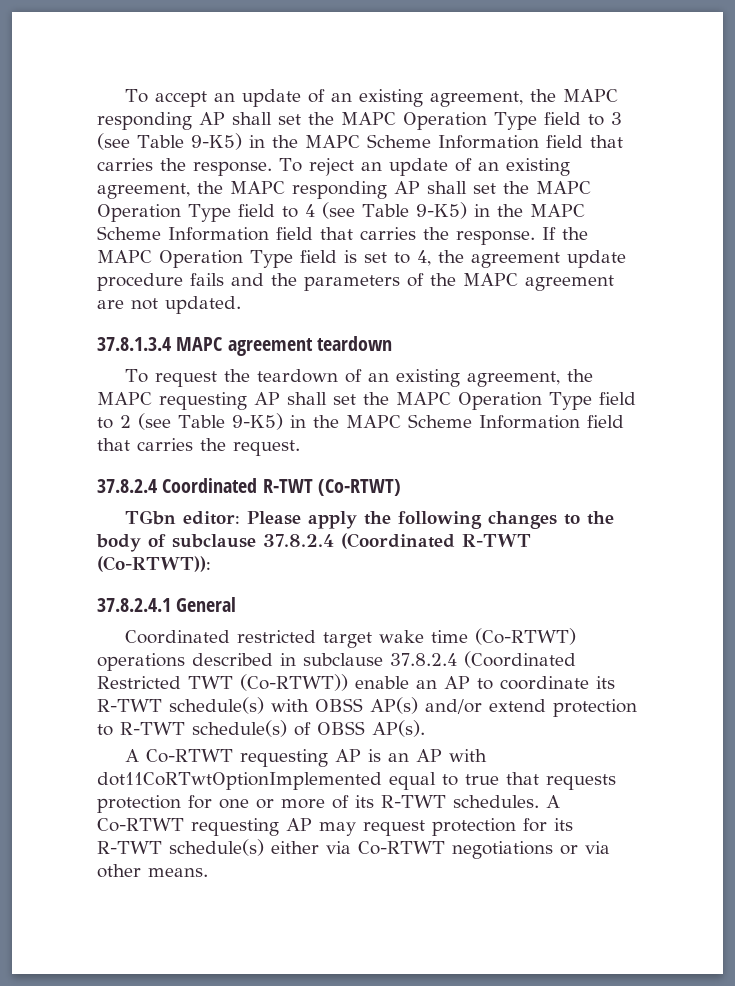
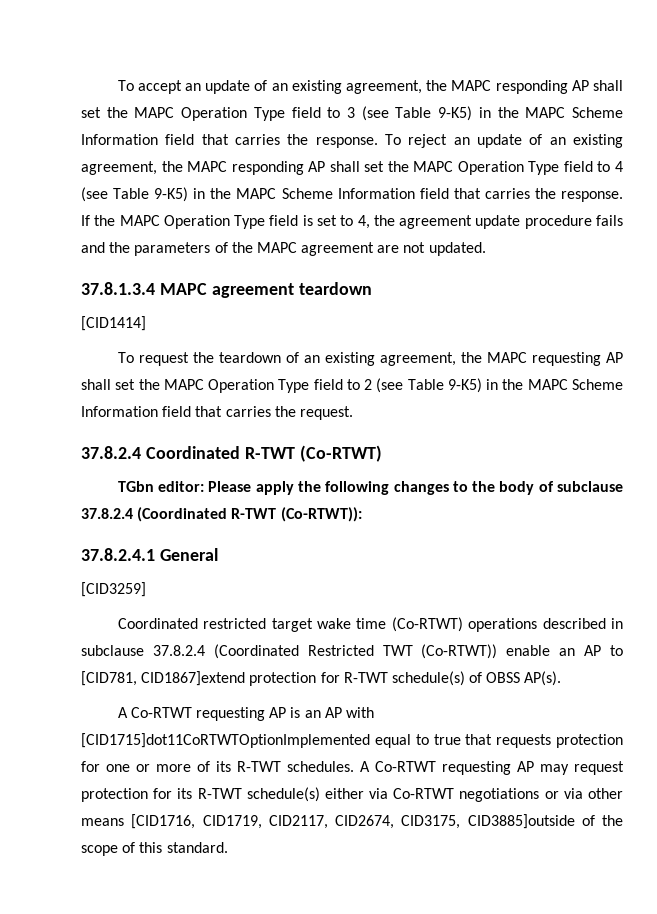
+ [CID1414]
+ [CID3259]
- Coordinated restricted target wake time (Co-RTWT) operations described in subclause 37.8.2.4 (Coordinated Restricted TWT (Co-RTWT)) enable an AP to coordinate its R-TWT schedule(s) with OBSS AP(s) and/or extend protection to R-TWT schedule(s) of OBSS AP(s).
+ Coordinated restricted target wake time (Co-RTWT) operations described in subclause 37.8.2.4 (Coordinated Restricted TWT (Co-RTWT)) enable an AP to [CID781, CID1867]extend protection for R-TWT schedule(s) of OBSS AP(s).
- A Co-RTWT requesting AP is an AP with dot11CoRTwtOptionImplemented equal to true that requests protection for one or more of its R-TWT schedules.
+ A Co-RTWT requesting AP is an AP with [CID1715]dot11CoRTWTOptionImplemented equal to true that requests protection for one or more of its R-TWT schedules.
- A Co-RTWT requesting AP may request protection for its R-TWT schedule(s) either via Co-RTWT negotiations or via other means.
+ A Co-RTWT requesting AP may request protection for its R-TWT schedule(s) either via Co-RTWT negotiations or via other means [CID1716, CID1719, CID2117, CID2674, CID3175, CID3885]outside of the scope of this standard.

